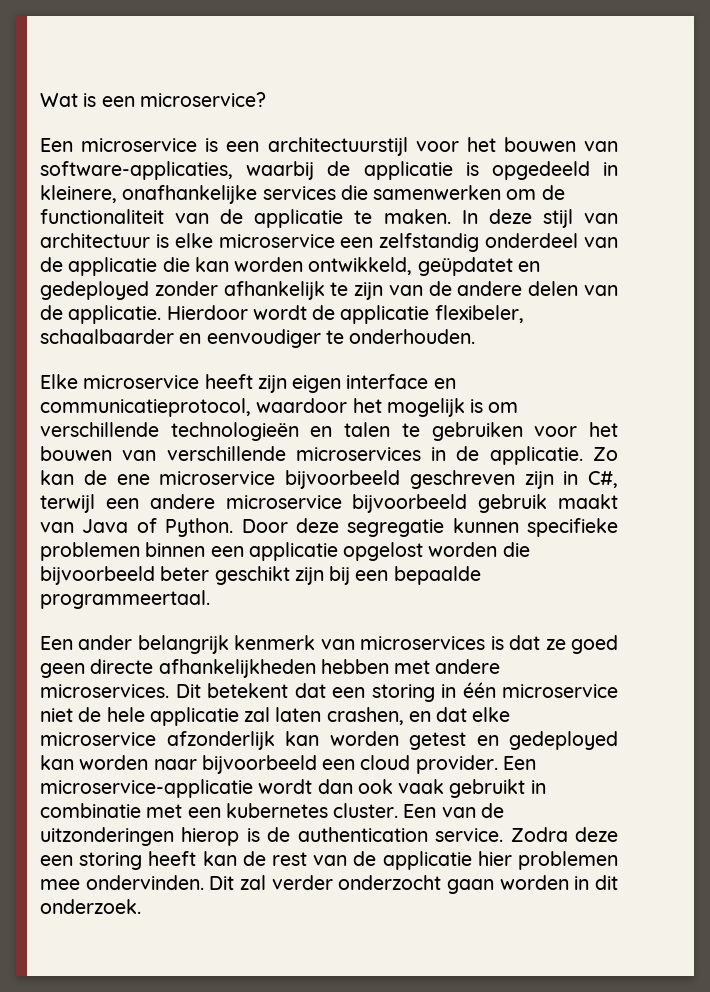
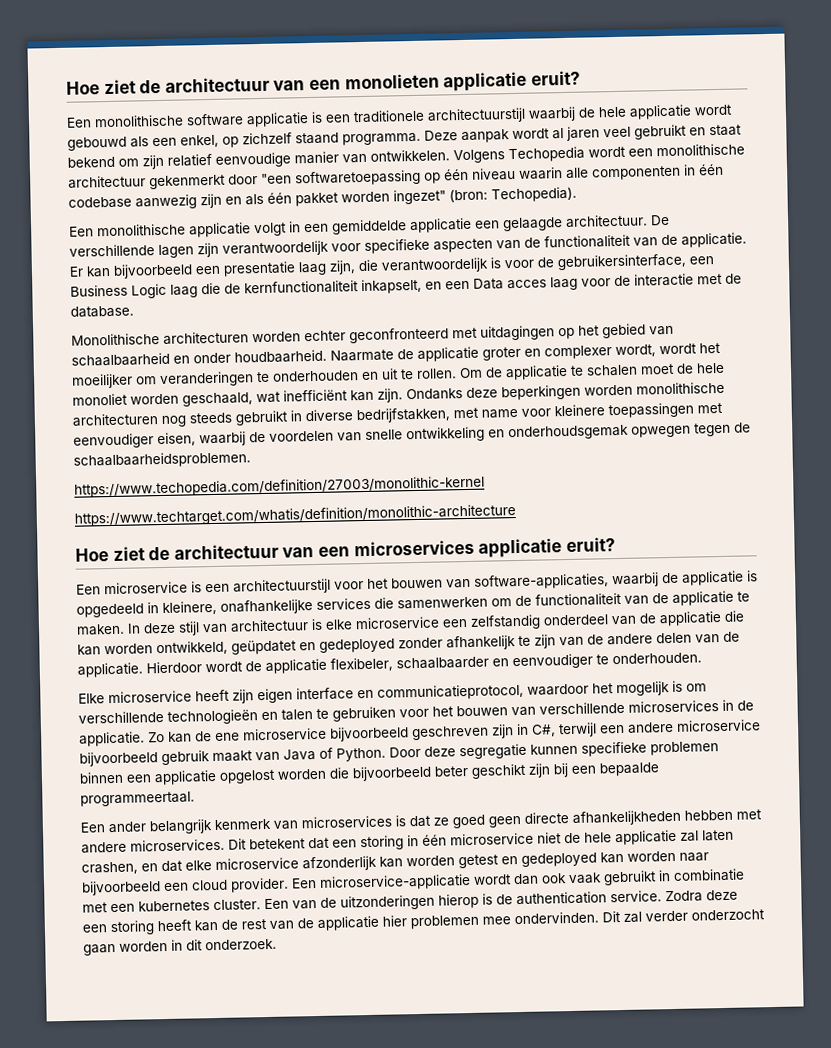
- Wat is een microservice?
+ Hoe ziet de architectuur van een monolieten applicatie eruit?
+ Een monolithische software applicatie is een traditionele architectuurstijl waarbij de hele applicatie wordt gebouwd als een enkel, op zichzelf staand programma. Deze aanpak wordt al jaren veel gebruikt en staat bekend om zijn relatief eenvoudige manier van ontwikkelen. Volgens Techopedia wordt een monolithische architectuur gekenmerkt door "een softwaretoepassing op één niveau waarin alle componenten in één codebase aanwezig zijn en als één pakket worden ingezet" (bron: Techopedia).
+ Een monolithische applicatie volgt in een gemiddelde applicatie een gelaagde architectuur. De verschillende lagen zijn verantwoordelijk voor specifieke aspecten van de functionaliteit van de applicatie. Er kan bijvoorbeeld een presentatie laag zijn, die verantwoordelijk is voor de gebruikersinterface, een Business Logic laag die de kernfunctionaliteit inkapselt, en een Data acces laag voor de interactie met de database.
+ Monolithische architecturen worden echter geconfronteerd met uitdagingen op het gebied van schaalbaarheid en onder houdbaarheid. Naarmate de applicatie groter en complexer wordt, wordt het moeilijker om veranderingen te onderhouden en uit te rollen. Om de applicatie te schalen moet de hele monoliet worden geschaald, wat inefficiënt kan zijn. Ondanks deze beperkingen worden monolithische architecturen nog steeds gebruikt in diverse bedrijfstakken, met name voor kleinere toepassingen met eenvoudiger eisen, waarbij de voordelen van snelle ontwikkeling en onderhoudsgemak opwegen tegen de schaalbaarheidsproblemen.
+ https://www.techopedia.com/definition/27003/monolithic-kernel
+ https://www.techtarget.com/whatis/definition/monolithic-architecture
+ Hoe ziet de architectuur van een microservices applicatie eruit?

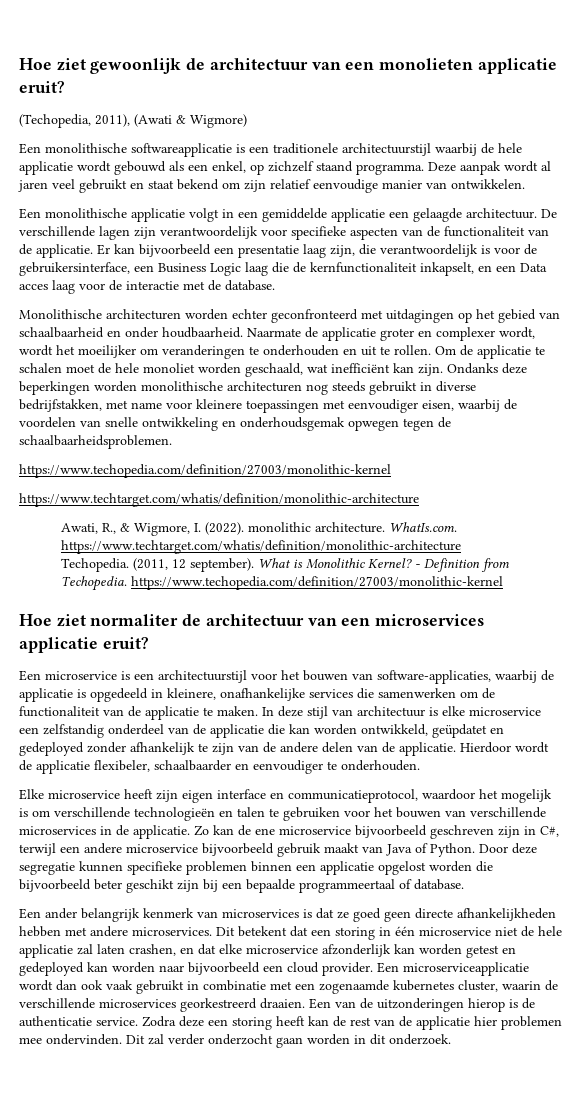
- Hoe ziet de architectuur van een monolieten applicatie eruit?
+ Hoe ziet gewoonlijk de architectuur van een monolieten applicatie eruit?
- Een monolithische software applicatie is een traditionele architectuurstijl waarbij de hele applicatie wordt gebouwd als een enkel, op zichzelf staand programma.
+ (Techopedia, 2011), (Awati & Wigmore)
+ Een monolithische softwareapplicatie is een traditionele architectuurstijl waarbij de hele applicatie wordt gebouwd als een enkel, op zichzelf staand programma.
- Volgens Techopedia wordt een monolithische architectuur gekenmerkt door "een softwaretoepassing op één niveau waarin alle componenten in één codebase aanwezig zijn en als één pakket worden ingezet" (bron: Techopedia).
- Hoe ziet de architectuur van een microservices applicatie eruit?
+ Awati, R., & Wigmore, I. (2022). monolithic architecture. WhatIs.com. https://www.techtarget.com/whatis/definition/monolithic-architecture
+ Techopedia. (2011, 12 september). What is Monolithic Kernel? - Definition from Techopedia. https://www.techopedia.com/definition/27003/monolithic-kernel
+ Hoe ziet normaliter de architectuur van een microservices applicatie eruit?
- Door deze segregatie kunnen specifieke problemen binnen een applicatie opgelost worden die bijvoorbeeld beter geschikt zijn bij een bepaalde programmeertaal.
+ Door deze segregatie kunnen specifieke problemen binnen een applicatie opgelost worden die bijvoorbeeld beter geschikt zijn bij een bepaalde programmeertaal of database.
- Een microservice-applicatie wordt dan ook vaak gebruikt in combinatie met een kubernetes cluster.
+ Een microserviceapplicatie wordt dan ook vaak gebruikt in combinatie met een zogenaamde kubernetes cluster, waarin de verschillende microservices georkestreerd draaien.
- Een van de uitzonderingen hierop is de authentication service.
+ Een van de uitzonderingen hierop is de authenticatie service.

